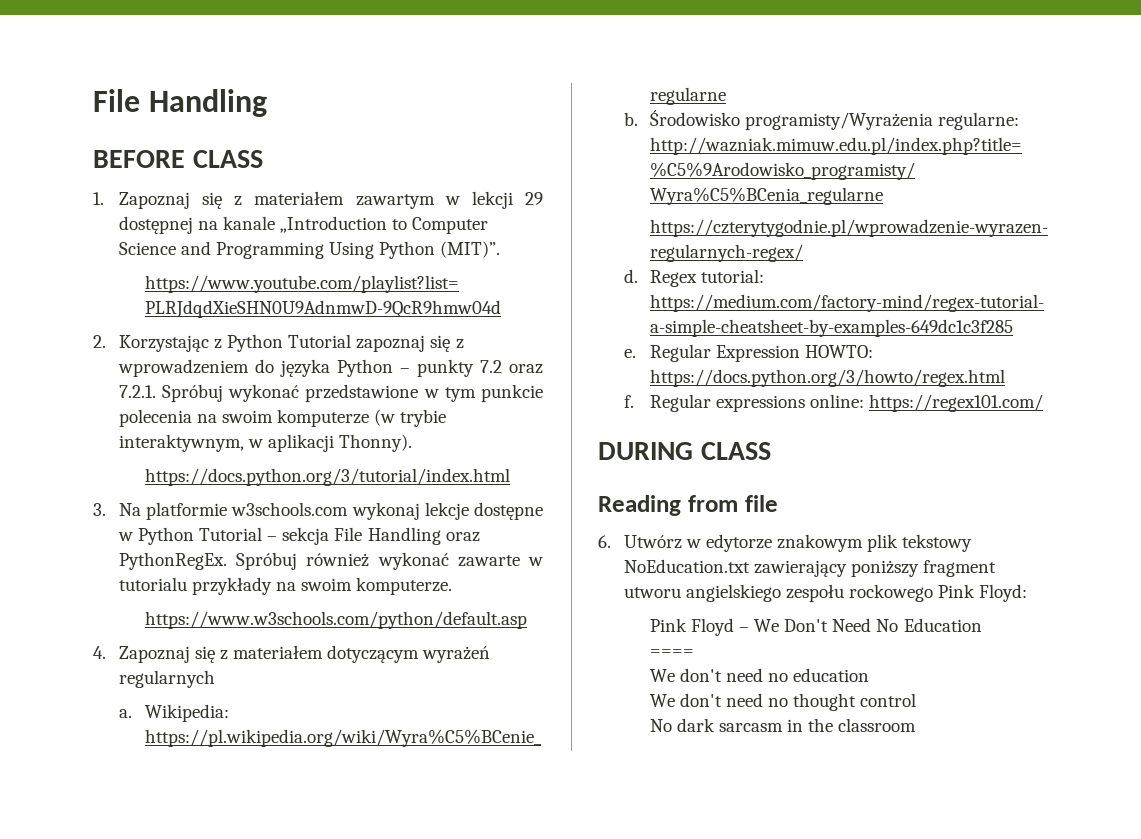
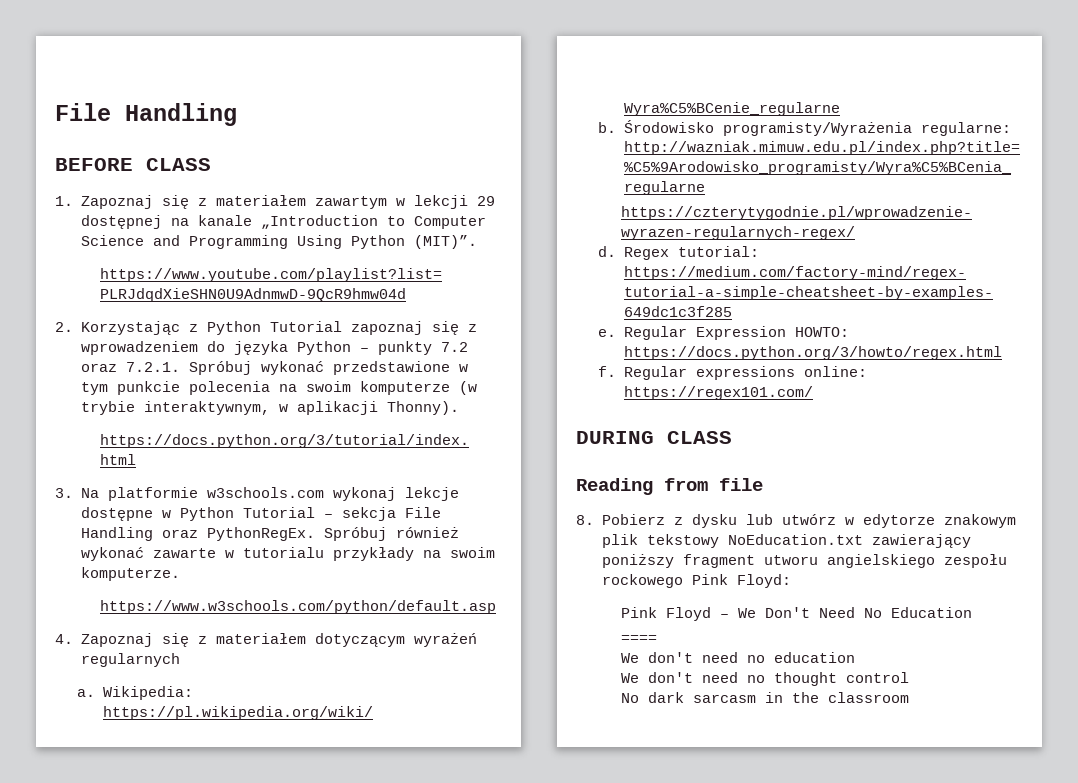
- 6. Utwórz w edytorze znakowym plik tekstowy NoEducation.txt zawierający poniższy fragment utworu angielskiego zespołu rockowego Pink Floyd:
+ 8. Pobierz z dysku lub utwórz w edytorze znakowym plik tekstowy NoEducation.txt zawierający poniższy fragment utworu angielskiego zespołu rockowego Pink Floyd:

